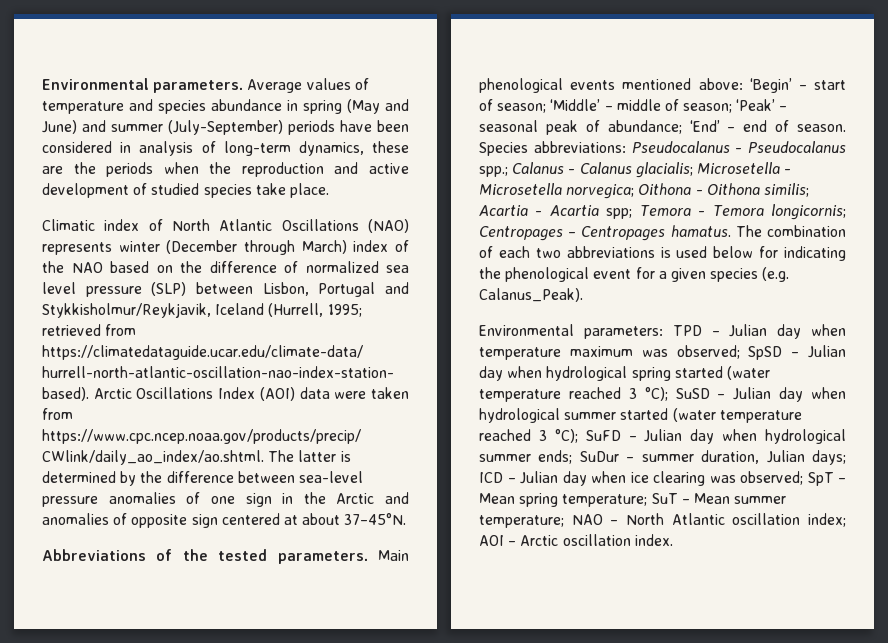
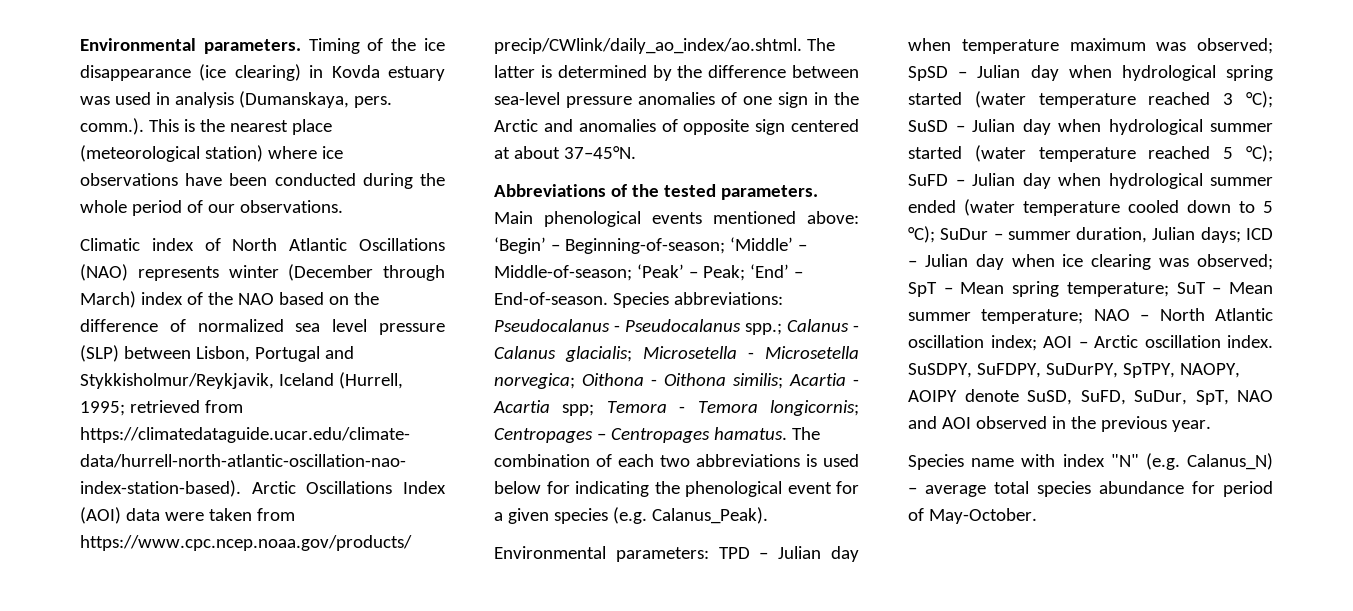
- Average values of temperature and species abundance in spring (May and June) and summer (July-September) periods have been considered in analysis of long-term dynamics, these are the periods when the reproduction and active development of studied species take place.
+ Timing of the ice disappearance (ice clearing) in Kovda estuary was used in analysis (Dumanskaya, pers. comm.). This is the nearest place (meteorological station) where ice observations have been conducted during the whole period of our observations.
- Main phenological events mentioned above: ‘Begin’ – start of season; ‘Middle’ – middle of season; ‘Peak’ – seasonal peak of abundance; ‘End’ – end of season.
+ Main phenological events mentioned above: ‘Begin’ – Beginning-of-season; ‘Middle’ – Middle-of-season; ‘Peak’ – Peak; ‘End’ – End-of-season.
- SuSD – Julian day when hydrological summer started (water temperature reached 3 °C);
+ SuSD – Julian day when hydrological summer started (water temperature reached 5 °C);
- SuFD – Julian day when hydrological summer ends;
+ SuFD – Julian day when hydrological summer ended (water temperature cooled down to 5 °C);
+ SuSDPY, SuFDPY, SuDurPY, SpTPY, NAOPY, AOIPY denote SuSD, SuFD, SuDur, SpT, NAO and AOI observed in the previous year.
+ Species name with index "N" (e.g. Calanus_N) – average total species abundance for period of May-October.

